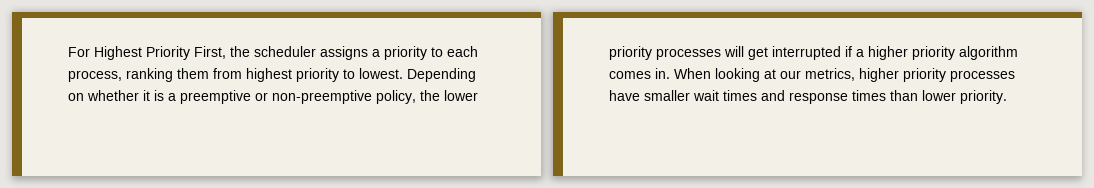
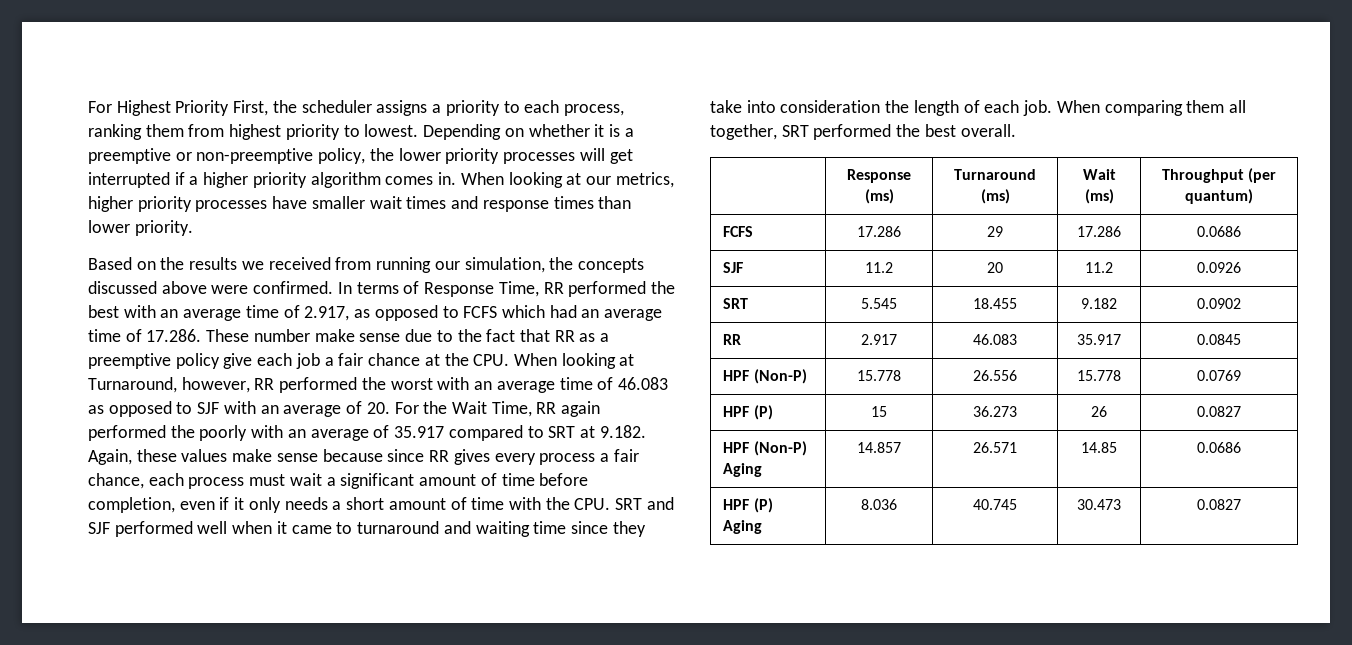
+ Based on the results we received from running our simulation, the concepts discussed above were confirmed. In terms of Response Time, RR performed the best with an average time of 2.917, as opposed to FCFS which had an average time of 17.286. These number make sense due to the fact that RR as a preemptive policy give each job a fair chance at the CPU. When looking at Turnaround, however, RR performed the worst with an average time of 46.083 as opposed to SJF with an average of 20. For the Wait Time, RR again performed the poorly with an average of 35.917 compared to SRT at 9.182. Again, these values make sense because since RR gives every process a fair chance, each process must wait a significant amount of time before completion, even if it only needs a short amount of time with the CPU. SRT and SJF performed well when it came to turnaround and waiting time since they take into consideration the length of each job. When comparing them all together, SRT performed the best overall.
+ | Response (ms) | Turnaround (ms) | Wait (ms) | Throughput (per quantum)
+ FCFS | 17.286 | 29 | 17.286 | 0.0686
+ SJF | 11.2 | 20 | 11.2 | 0.0926
+ SRT | 5.545 | 18.455 | 9.182 | 0.0902
+ RR | 2.917 | 46.083 | 35.917 | 0.0845
+ HPF (Non-P) | 15.778 | 26.556 | 15.778 | 0.0769
+ HPF (P) | 15 | 36.273 | 26 | 0.0827
+ HPF (Non-P) Aging | 14.857 | 26.571 | 14.85 | 0.0686
+ HPF (P) Aging | 8.036 | 40.745 | 30.473 | 0.0827

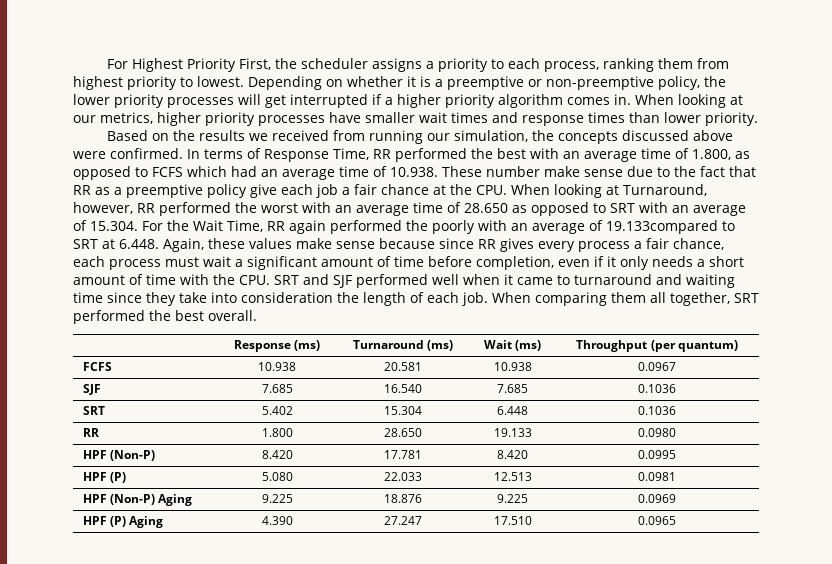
- In terms of Response Time, RR performed the best with an average time of 2.917, as opposed to FCFS which had an average time of 17.286. These number make sense due to the fact that RR as a preemptive policy give each job a fair chance at the CPU. When looking at Turnaround, however, RR performed the worst with an average time of 46.083 as opposed to SJF with an average of 20. For the Wait Time, RR again performed the poorly with an average of 35.917 compared to SRT at 9.182. Again, these values make sense because since RR gives every process a fair chance, each process must wait a significant amount of time before completion, even if it only needs a short amount of time with the CPU. SRT and SJF performed well when it came to turnaround and waiting time since they take into consideration the length of each job.
+ In terms of Response Time, RR performed the best with an average time of 1.800, as opposed to FCFS which had an average time of 10.938. These number make sense due to the fact that RR as a preemptive policy give each job a fair chance at the CPU. When looking at Turnaround, however, RR performed the worst with an average time of 28.650 as opposed to SRT with an average of 15.304. For the Wait Time, RR again performed the poorly with an average of 19.133compared to SRT at 6.448. Again, these values make sense because since RR gives every process a fair chance, each process must wait a significant amount of time before completion, even if it only needs a short amount of time with the CPU. SRT and SJF performed well when it came to turnaround and waiting time since they take into consideration the length of each job.
- FCFS | 17.286 | 29 | 17.286 | 0.0686
- SJF | 11.2 | 20 | 11.2 | 0.0926
- SRT | 5.545 | 18.455 | 9.182 | 0.0902
- RR | 2.917 | 46.083 | 35.917 | 0.0845
- HPF (Non-P) | 15.778 | 26.556 | 15.778 | 0.0769
- HPF (P) | 15 | 36.273 | 26 | 0.0827
+ FCFS | 10.938 | 20.581 | 10.938 | 0.0967
+ SJF | 7.685 | 16.540 | 7.685 | 0.1036
+ SRT | 5.402 | 15.304 | 6.448 | 0.1036
+ RR | 1.800 | 28.650 | 19.133 | 0.0980
+ HPF (Non-P) | 8.420 | 17.781 | 8.420 | 0.0995
+ HPF (P) | 5.080 | 22.033 | 12.513 | 0.0981
- HPF (Non-P) Aging | 14.857 | 26.571 | 14.85 | 0.0686
+ HPF (Non-P) Aging | 9.225 | 18.876 | 9.225 | 0.0969
- HPF (P) Aging | 8.036 | 40.745 | 30.473 | 0.0827
+ HPF (P) Aging | 4.390 | 27.247 | 17.510 | 0.0965

